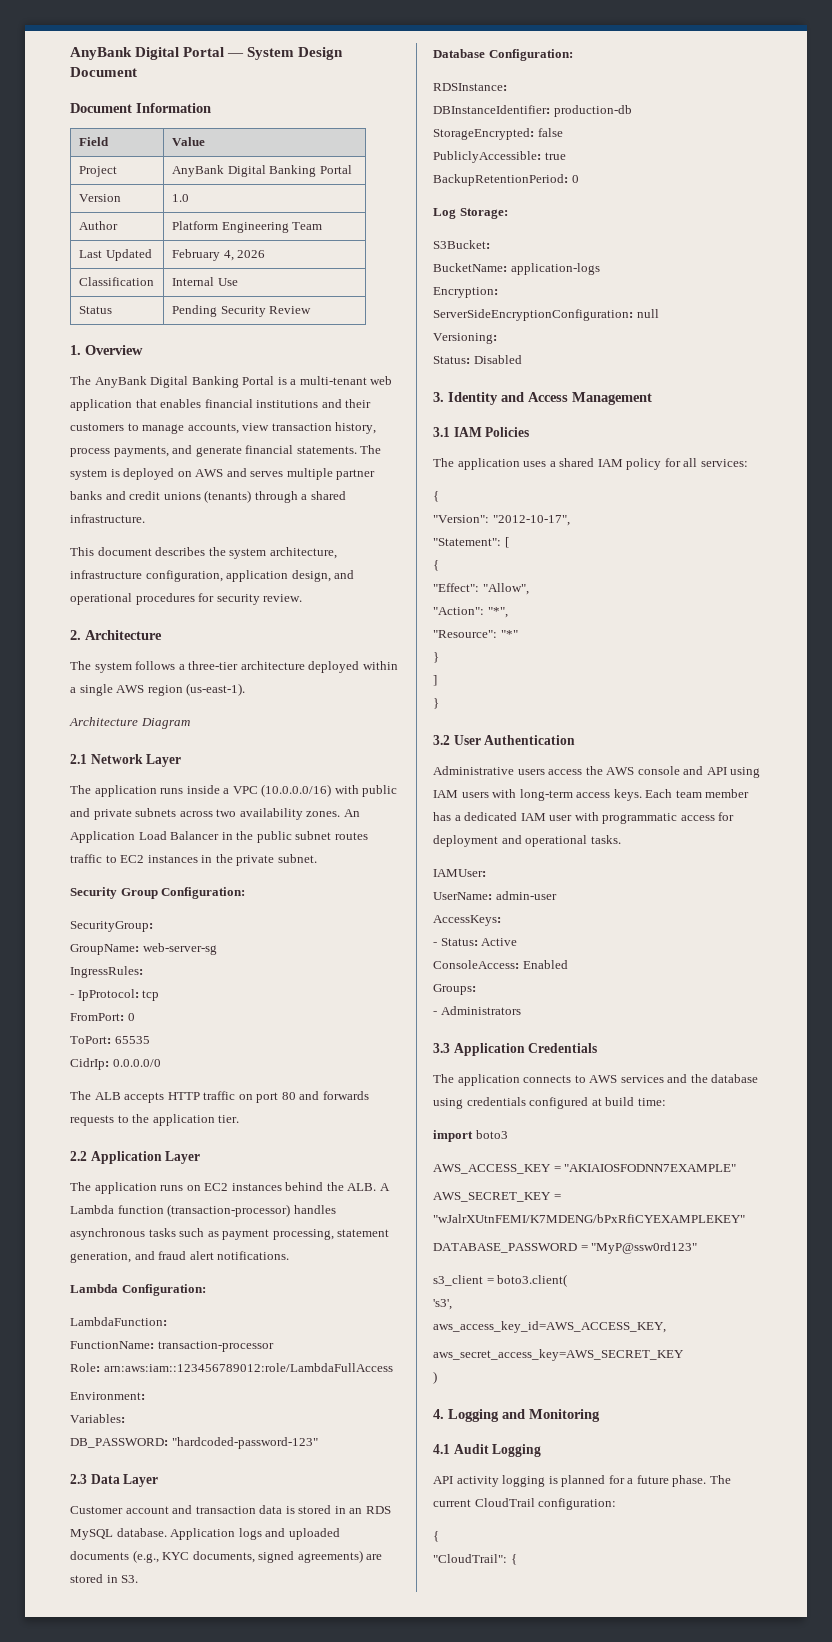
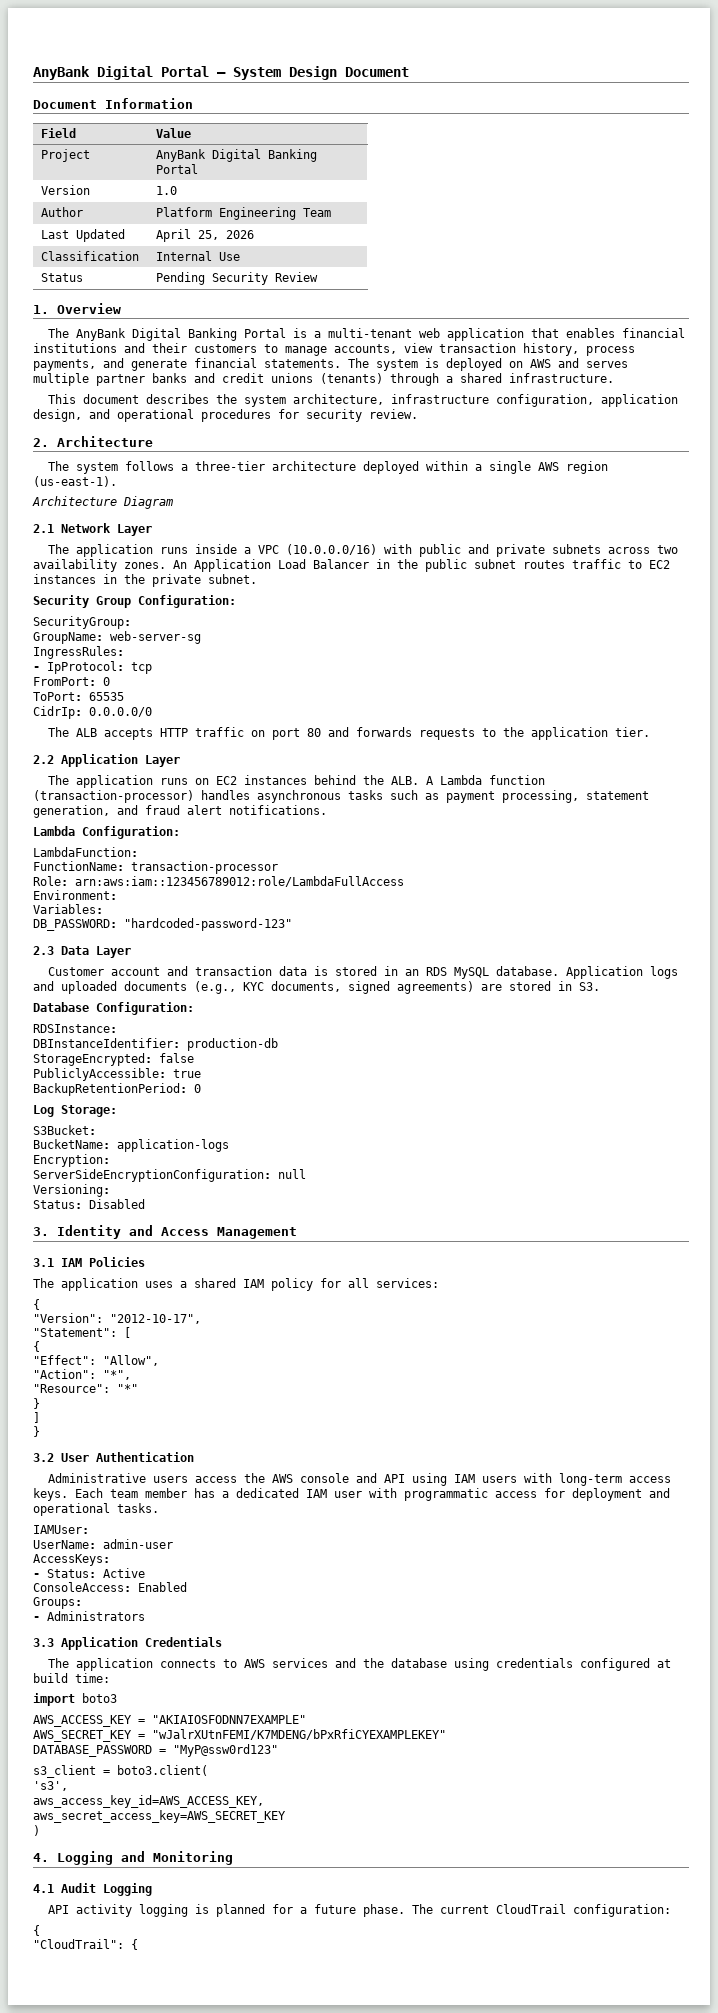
- Last Updated | February 4, 2026
+ Last Updated | April 25, 2026

